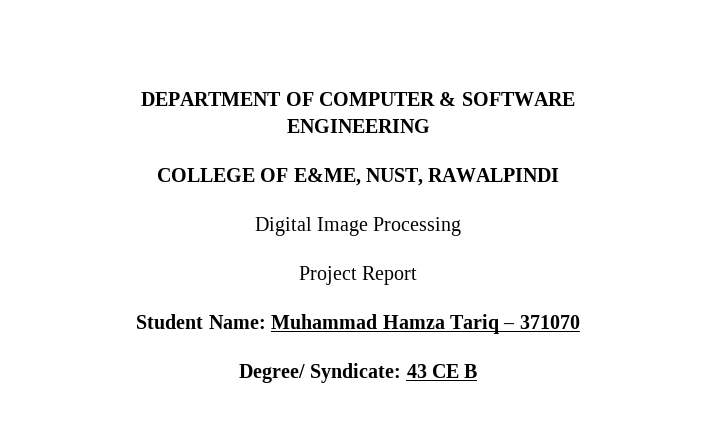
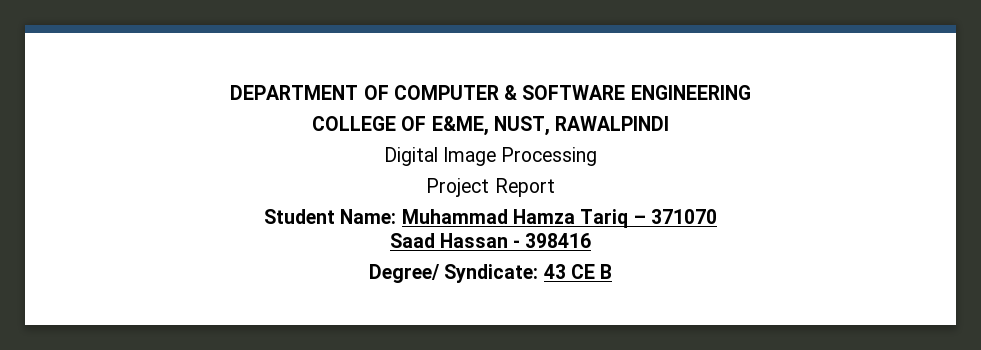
+ Saad Hassan - 398416

